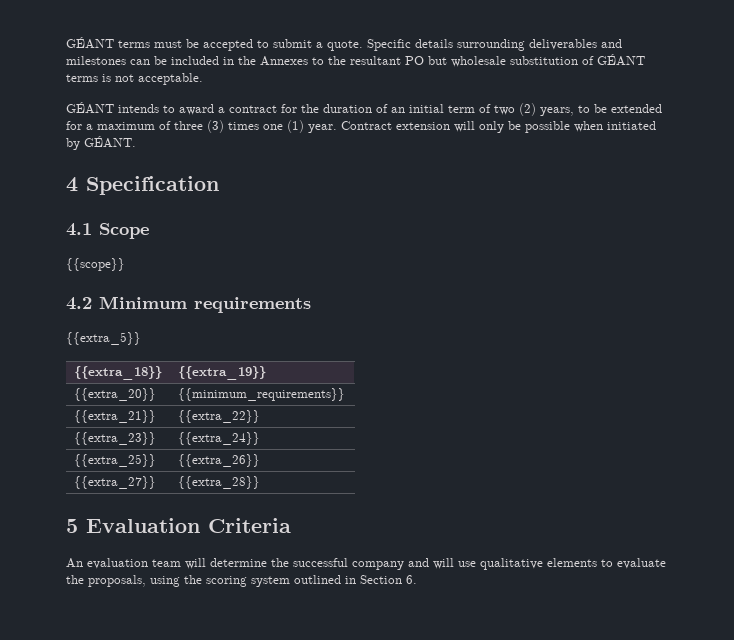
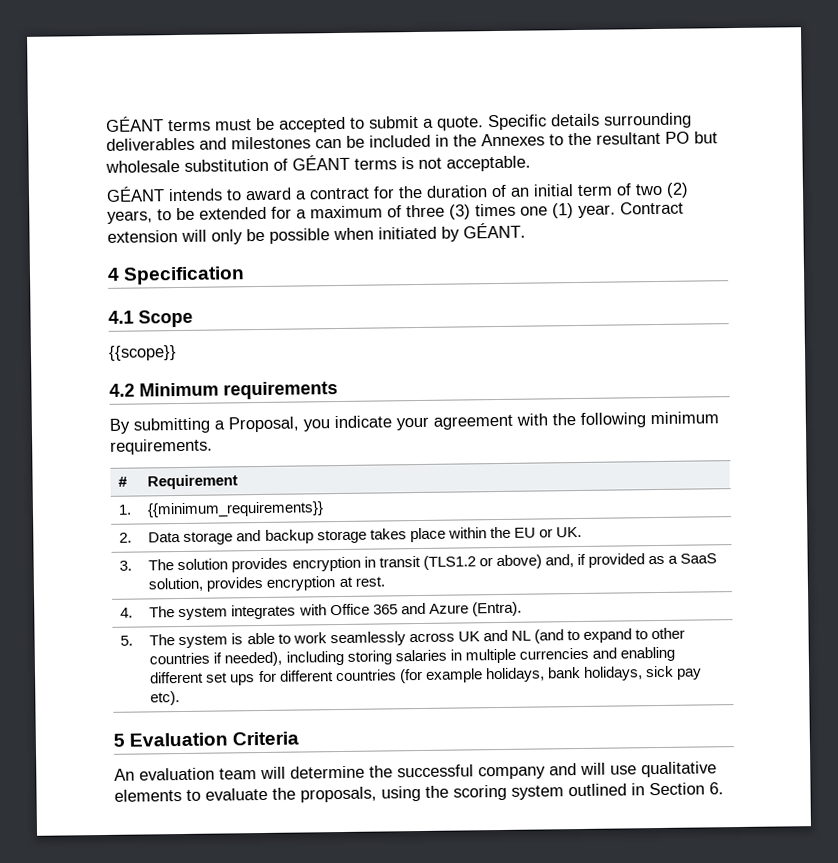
- {{extra_5}}
- {{extra_18}} | {{extra_19}}
- {{extra_20}} | {{minimum_requirements}}
- {{extra_21}} | {{extra_22}}
- {{extra_23}} | {{extra_24}}
- {{extra_25}} | {{extra_26}}
- {{extra_27}} | {{extra_28}}
+ By submitting a Proposal, you indicate your agreement with the following minimum requirements.
+ # | Requirement
+ 1. | {{minimum_requirements}}
+ 2. | Data storage and backup storage takes place within the EU or UK.
+ 3. | The solution provides encryption in transit (TLS1.2 or above) and, if provided as a SaaS solution, provides encryption at rest.
+ 4. | The system integrates with Office 365 and Azure (Entra).
+ 5. | The system is able to work seamlessly across UK and NL (and to expand to other countries if needed), including storing salaries in multiple currencies and enabling different set ups for different countries (for example holidays, bank holidays, sick pay etc).

